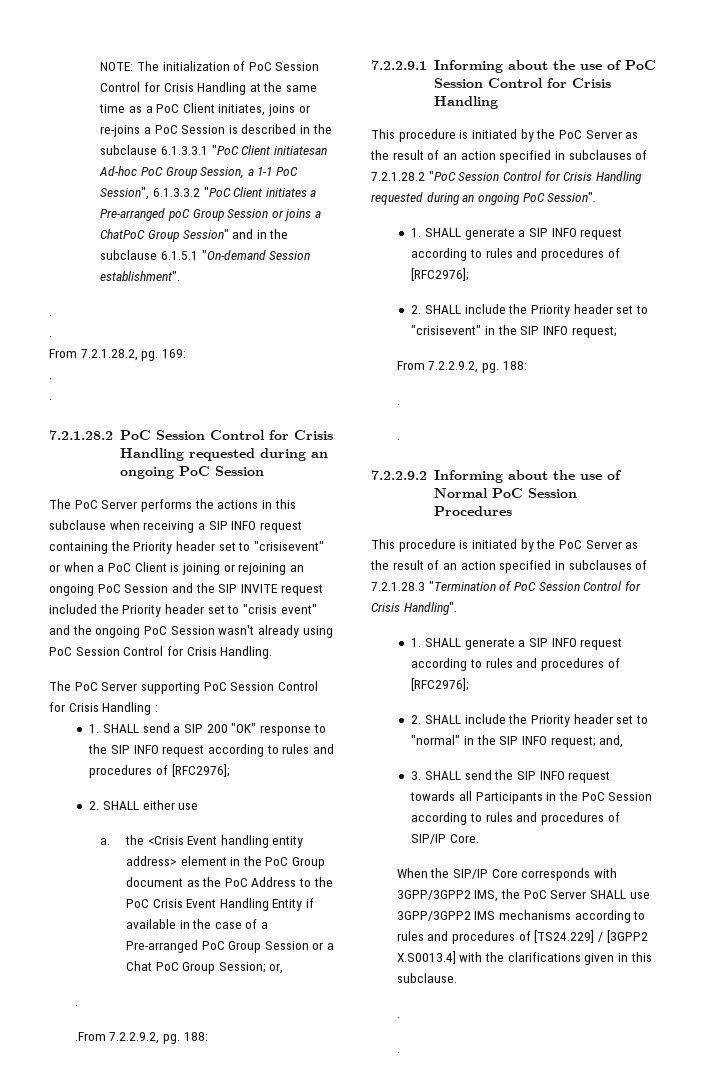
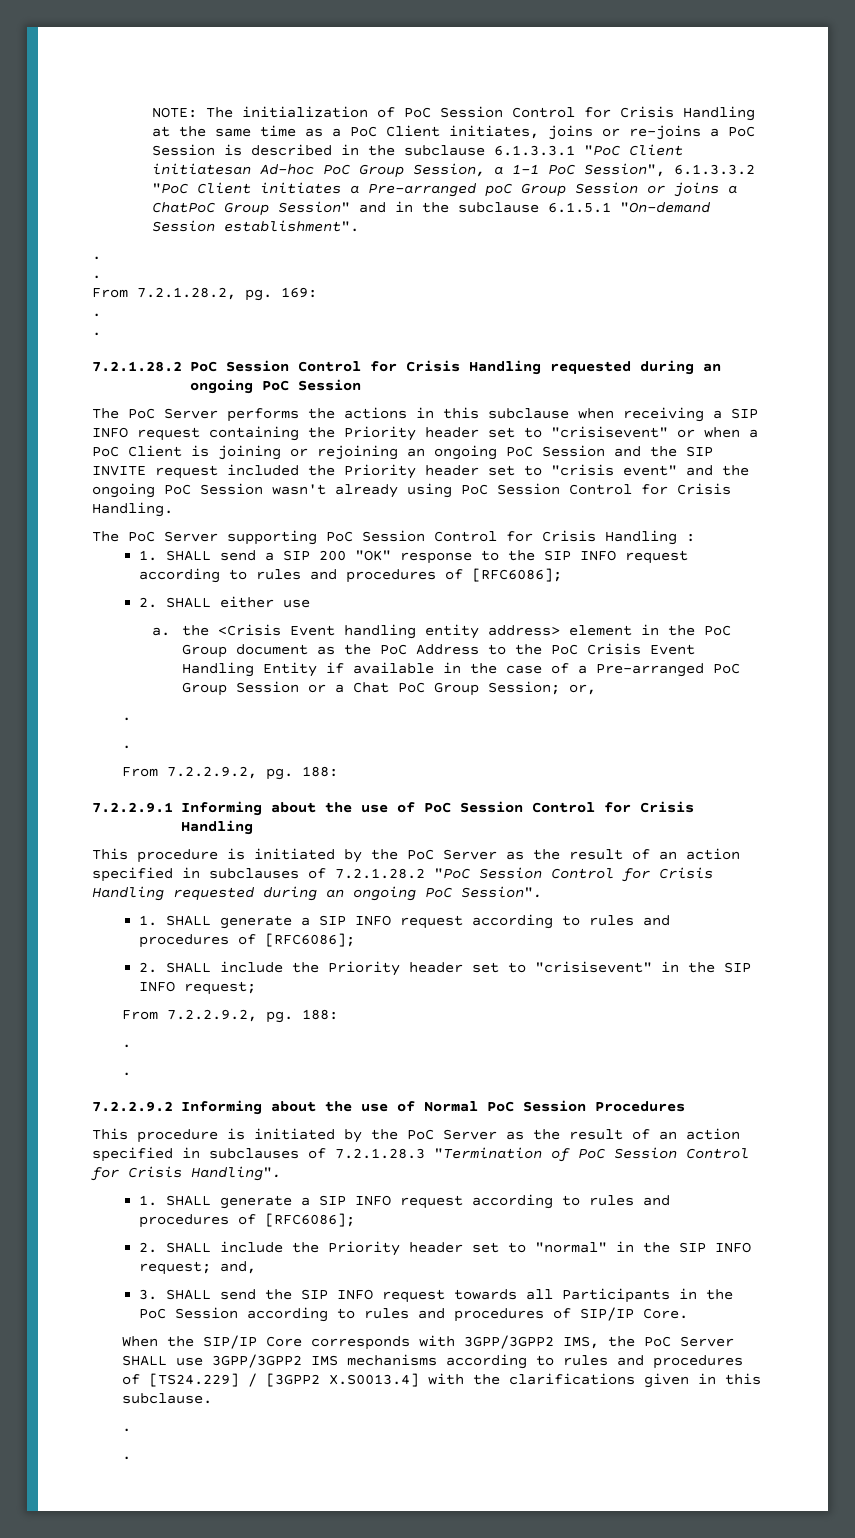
- 1. SHALL send a SIP 200 "OK" response to the SIP INFO request according to rules and procedures of [RFC2976];
+ 1. SHALL send a SIP 200 "OK" response to the SIP INFO request according to rules and procedures of [RFC6086];
  a. the <Crisis Event handling entity address> element in the PoC Group document as the PoC Address to the PoC Crisis Event Handling Entity if available in the case of a Pre-arranged PoC Group Session or a Chat PoC Group Session; or,
  .
- .From 7.2.2.9.2, pg.
+ .
+ From 7.2.2.9.2, pg.
  This procedure is initiated by the PoC Server as the result of an action specified in subclauses of 7.2.1.28.2 "PoC Session Control for Crisis Handling requested during an ongoing PoC Session".
- 1. SHALL generate a SIP INFO request according to rules and procedures of [RFC2976];
+ 1. SHALL generate a SIP INFO request according to rules and procedures of [RFC6086];
  This procedure is initiated by the PoC Server as the result of an action specified in subclauses of 7.2.1.28.3 "Termination of PoC Session Control for Crisis Handling".
- 1. SHALL generate a SIP INFO request according to rules and procedures of [RFC2976];
+ 1. SHALL generate a SIP INFO request according to rules and procedures of [RFC6086];

